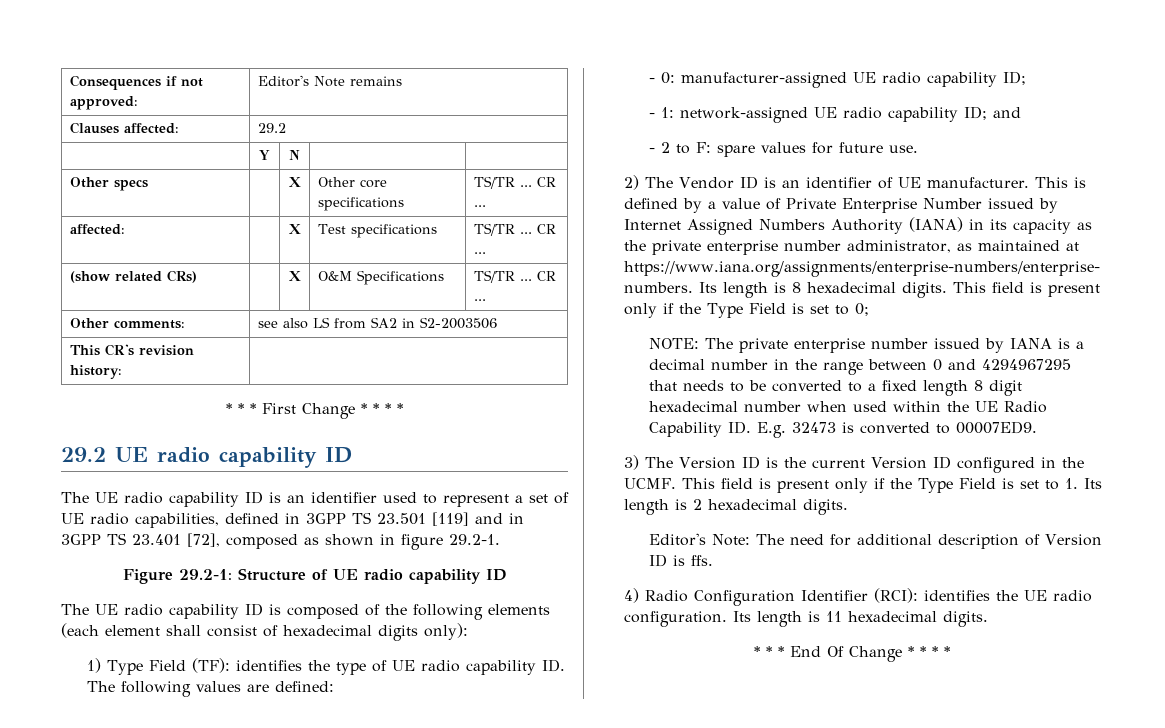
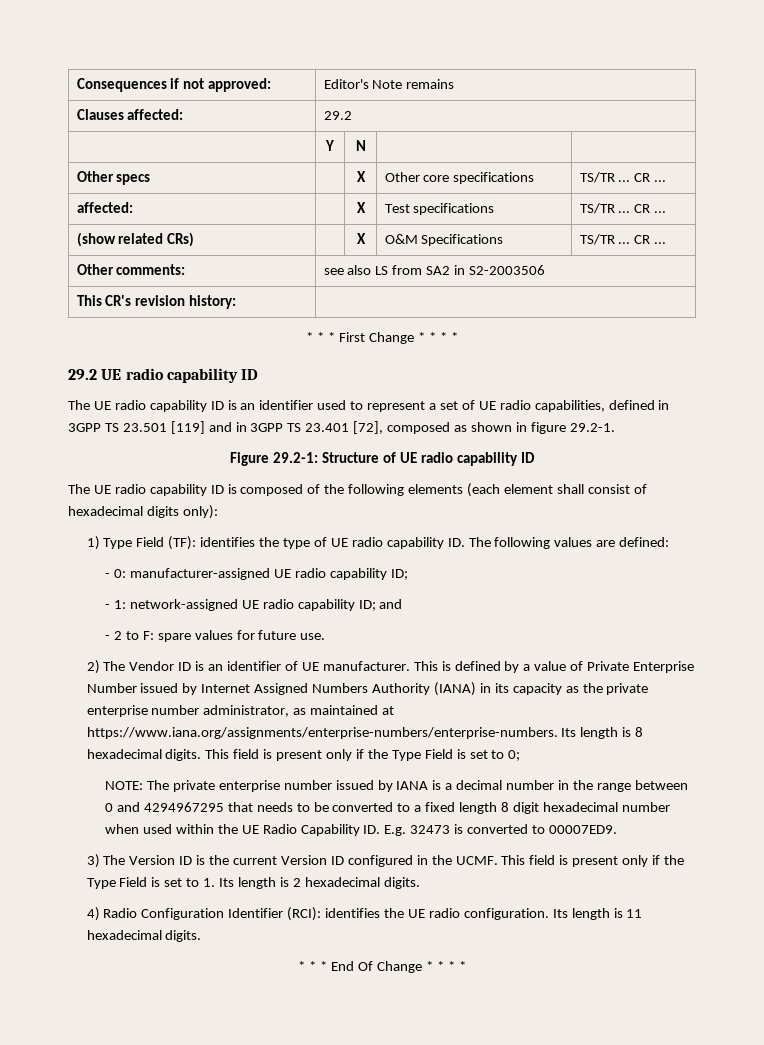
- Editor's Note: The need for additional description of Version ID is ffs.

